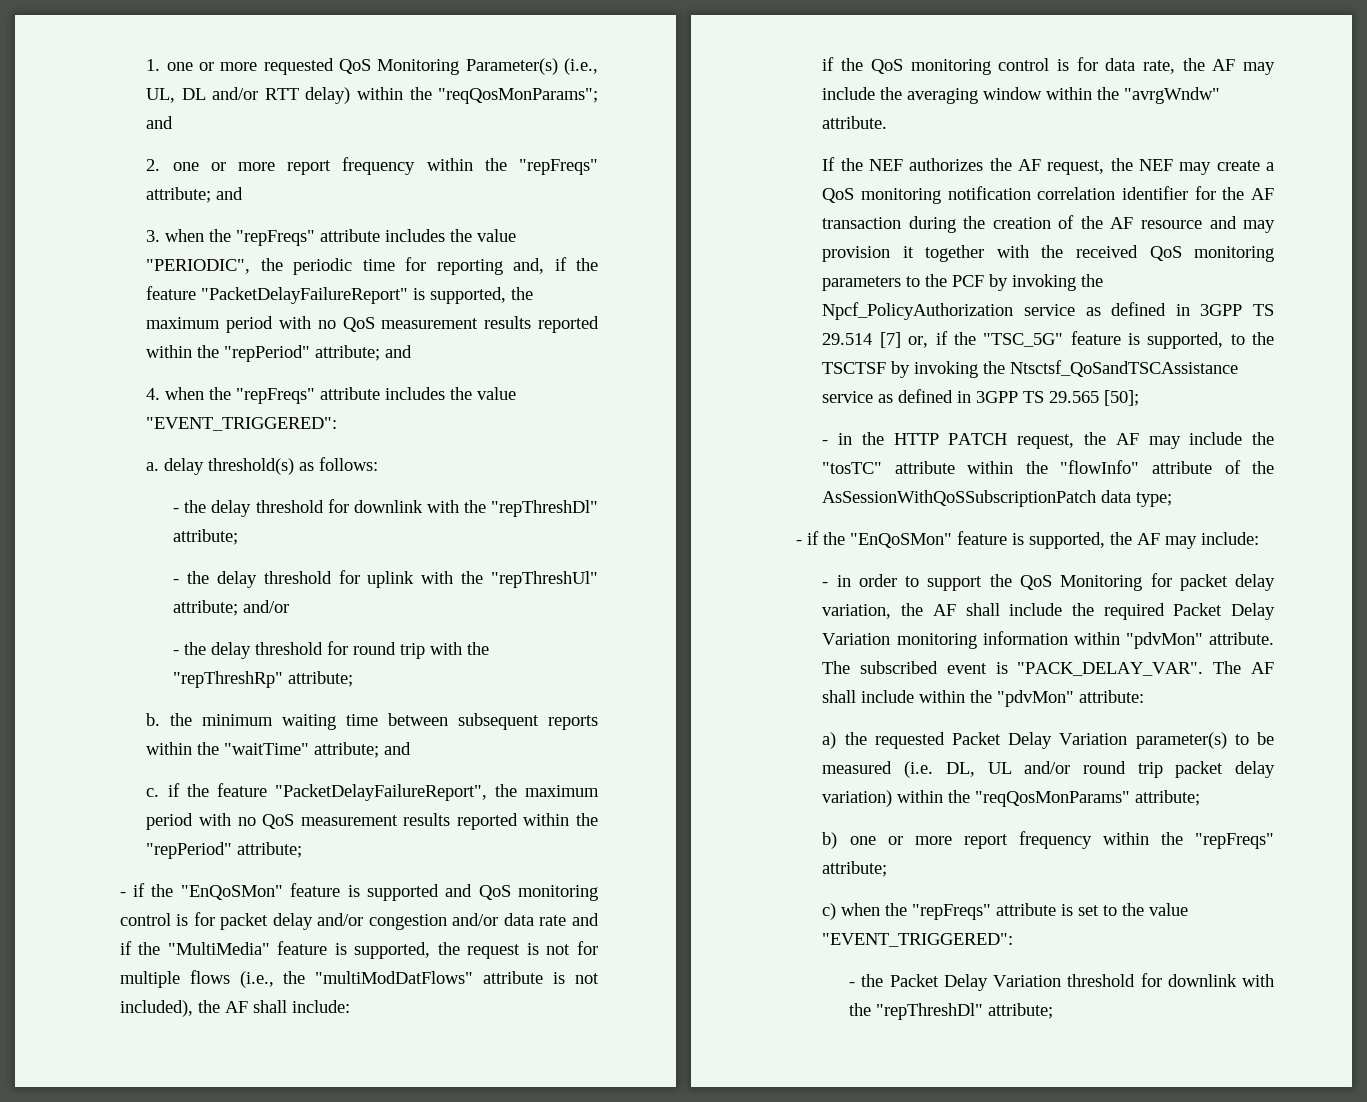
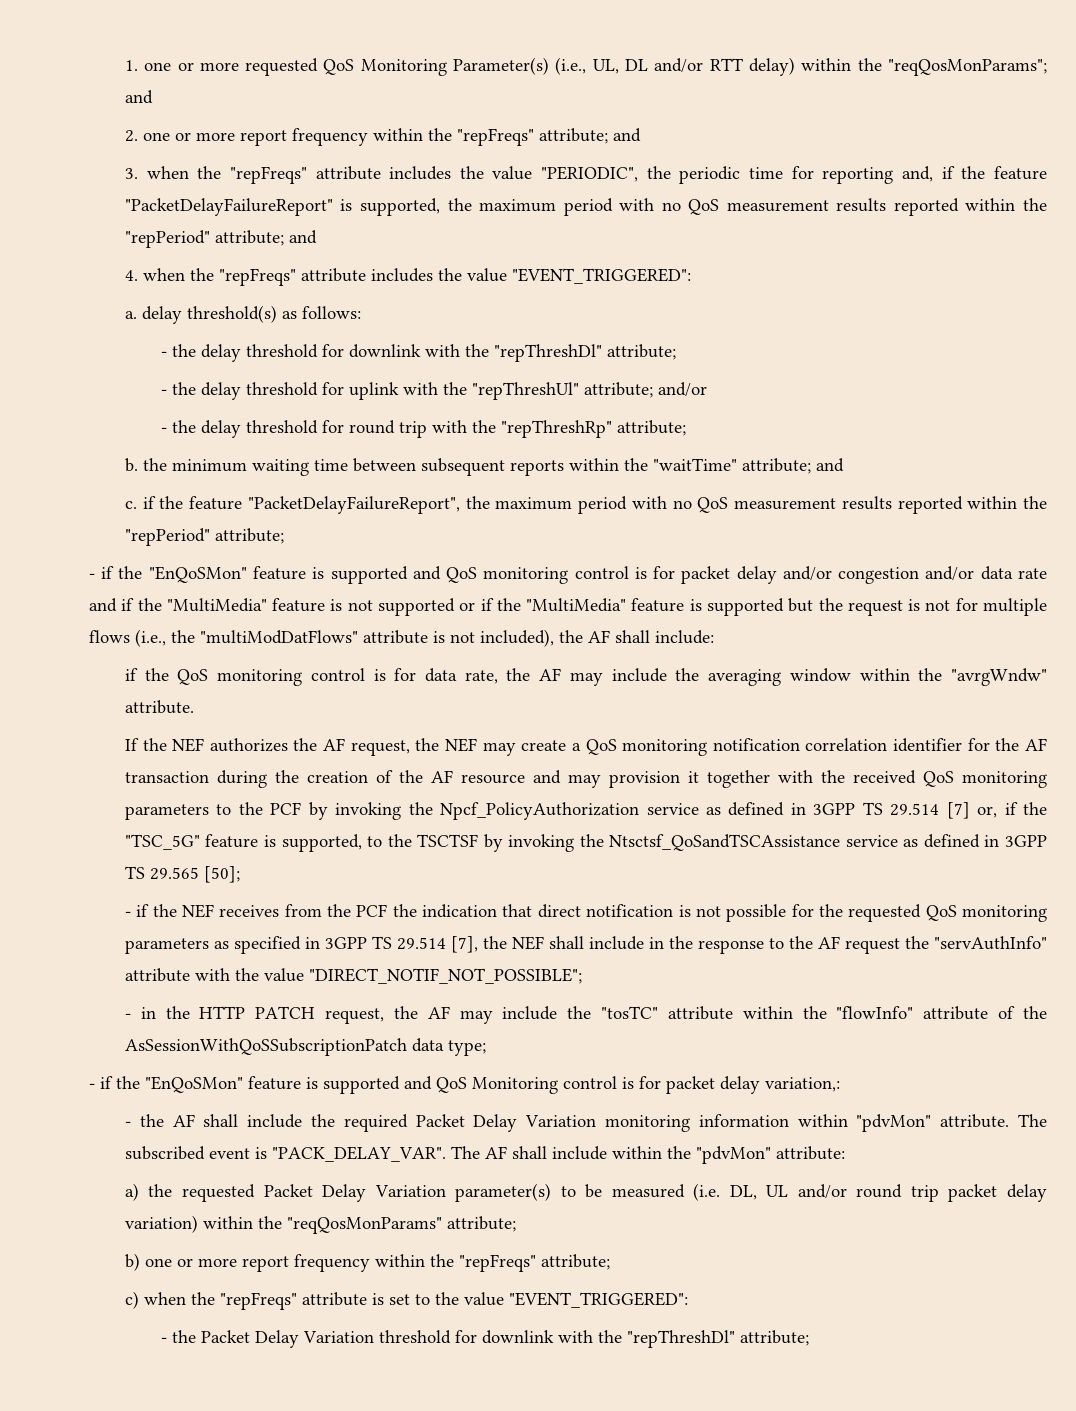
- - if the "EnQoSMon" feature is supported and QoS monitoring control is for packet delay and/or congestion and/or data rate and if the "MultiMedia" feature is supported, the request is not for multiple flows (i.e., the "multiModDatFlows" attribute is not included), the AF shall include:
+ - if the "EnQoSMon" feature is supported and QoS monitoring control is for packet delay and/or congestion and/or data rate and if the "MultiMedia" feature is not supported or if the "MultiMedia" feature is supported but the request is not for multiple flows (i.e., the "multiModDatFlows" attribute is not included), the AF shall include:
+ - if the NEF receives from the PCF the indication that direct notification is not possible for the requested QoS monitoring parameters as specified in 3GPP TS 29.514 [7], the NEF shall include in the response to the AF request the "servAuthInfo" attribute with the value "DIRECT_NOTIF_NOT_POSSIBLE";
- - if the "EnQoSMon" feature is supported, the AF may include:
- - in order to support the QoS Monitoring for packet delay variation, the AF shall include the required Packet Delay Variation monitoring information within "pdvMon" attribute.
+ - if the "EnQoSMon" feature is supported and QoS Monitoring control is for packet delay variation,:
+ - the AF shall include the required Packet Delay Variation monitoring information within "pdvMon" attribute.

